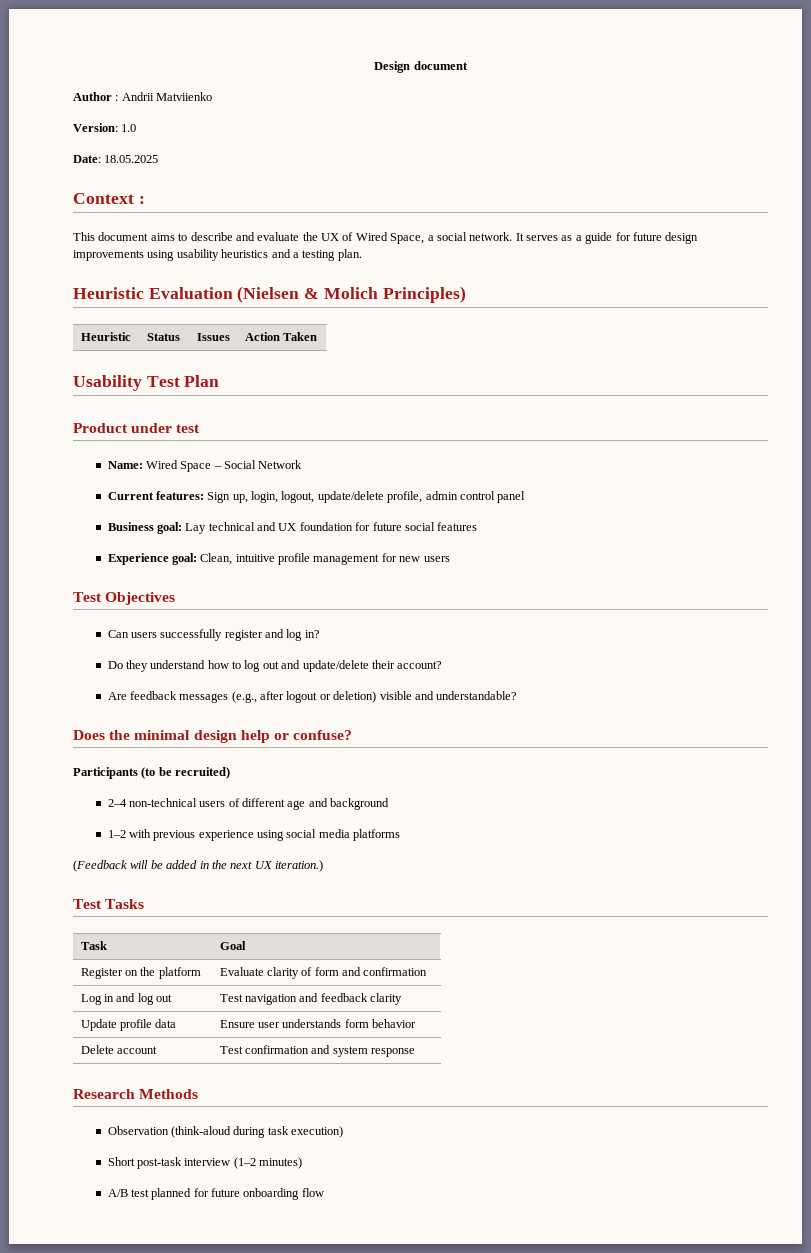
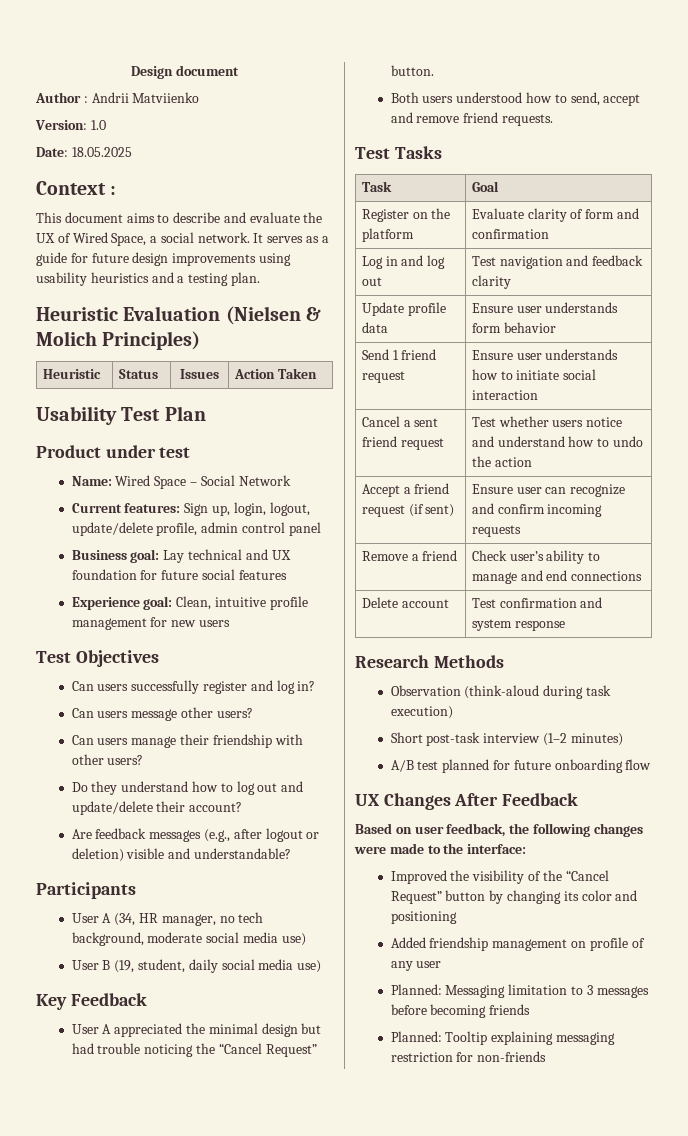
+ Can users message other users?
+ Can users manage their friendship with other users?
- Does the minimal design help or confuse?
- Participants (to be recruited)
- 2–4 non-technical users of different age and background
- 1–2 with previous experience using social media platforms
- (Feedback will be added in the next UX iteration.)
+ Participants
+ User A (34, HR manager, no tech background, moderate social media use)
+ User B (19, student, daily social media use)
+ Key Feedback
+ User A appreciated the minimal design but had trouble noticing the “Cancel Request” button.
+ Both users understood how to send, accept and remove friend requests.
+ Send 1 friend request | Ensure user understands how to initiate social interaction
+ Cancel a sent friend request | Test whether users notice and understand how to undo the action
+ Accept a friend request (if sent) | Ensure user can recognize and confirm incoming requests
+ Remove a friend | Check user’s ability to manage and end connections
+ UX Changes After Feedback
+ Based on user feedback, the following changes were made to the interface:
+ Improved the visibility of the “Cancel Request” button by changing its color and positioning
+ Added friendship management on profile of any user
+ Planned: Messaging limitation to 3 messages before becoming friends
+ Planned: Tooltip explaining messaging restriction for non-friends

